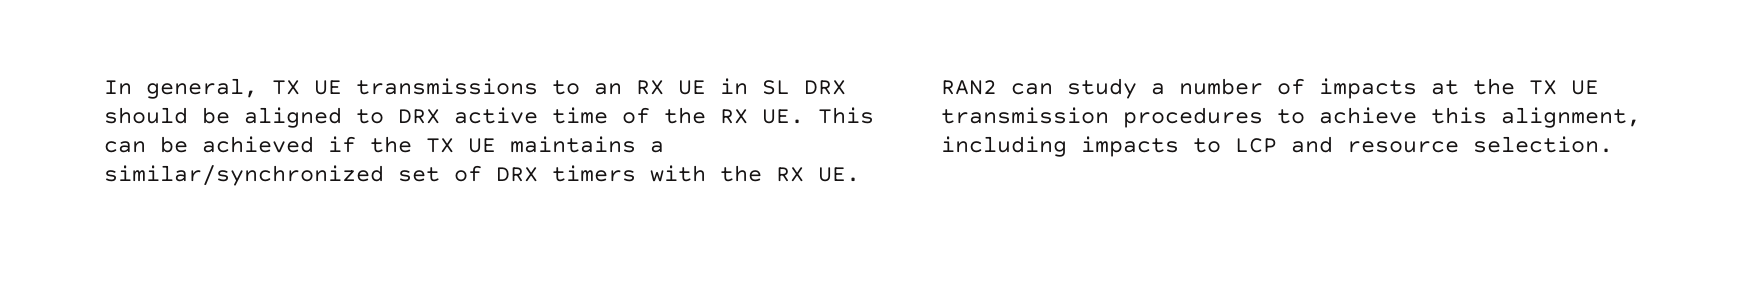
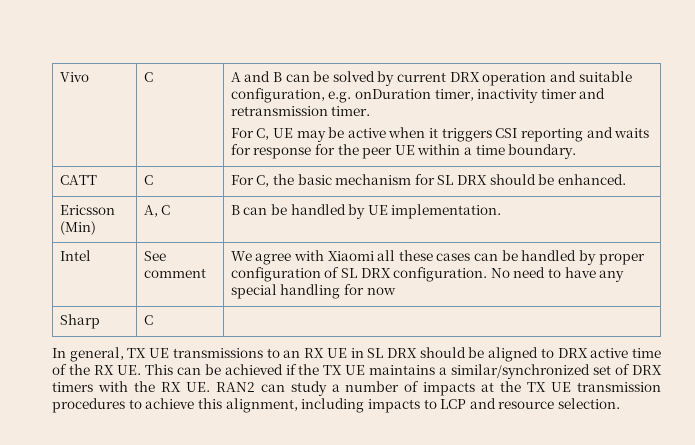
+ Vivo | C | A and B can be solved by current DRX operation and suitable configuration, e.g. onDuration timer, inactivity timer and retransmission timer.
+ For C, UE may be active when it triggers CSI reporting and waits for response for the peer UE within a time boundary.
+ CATT | C | For C, the basic mechanism for SL DRX should be enhanced.
+ Ericsson (Min) | A, C | B can be handled by UE implementation.
+ Intel | See comment | We agree with Xiaomi all these cases can be handled by proper configuration of SL DRX configuration. No need to have any special handling for now
+ Sharp | C |

